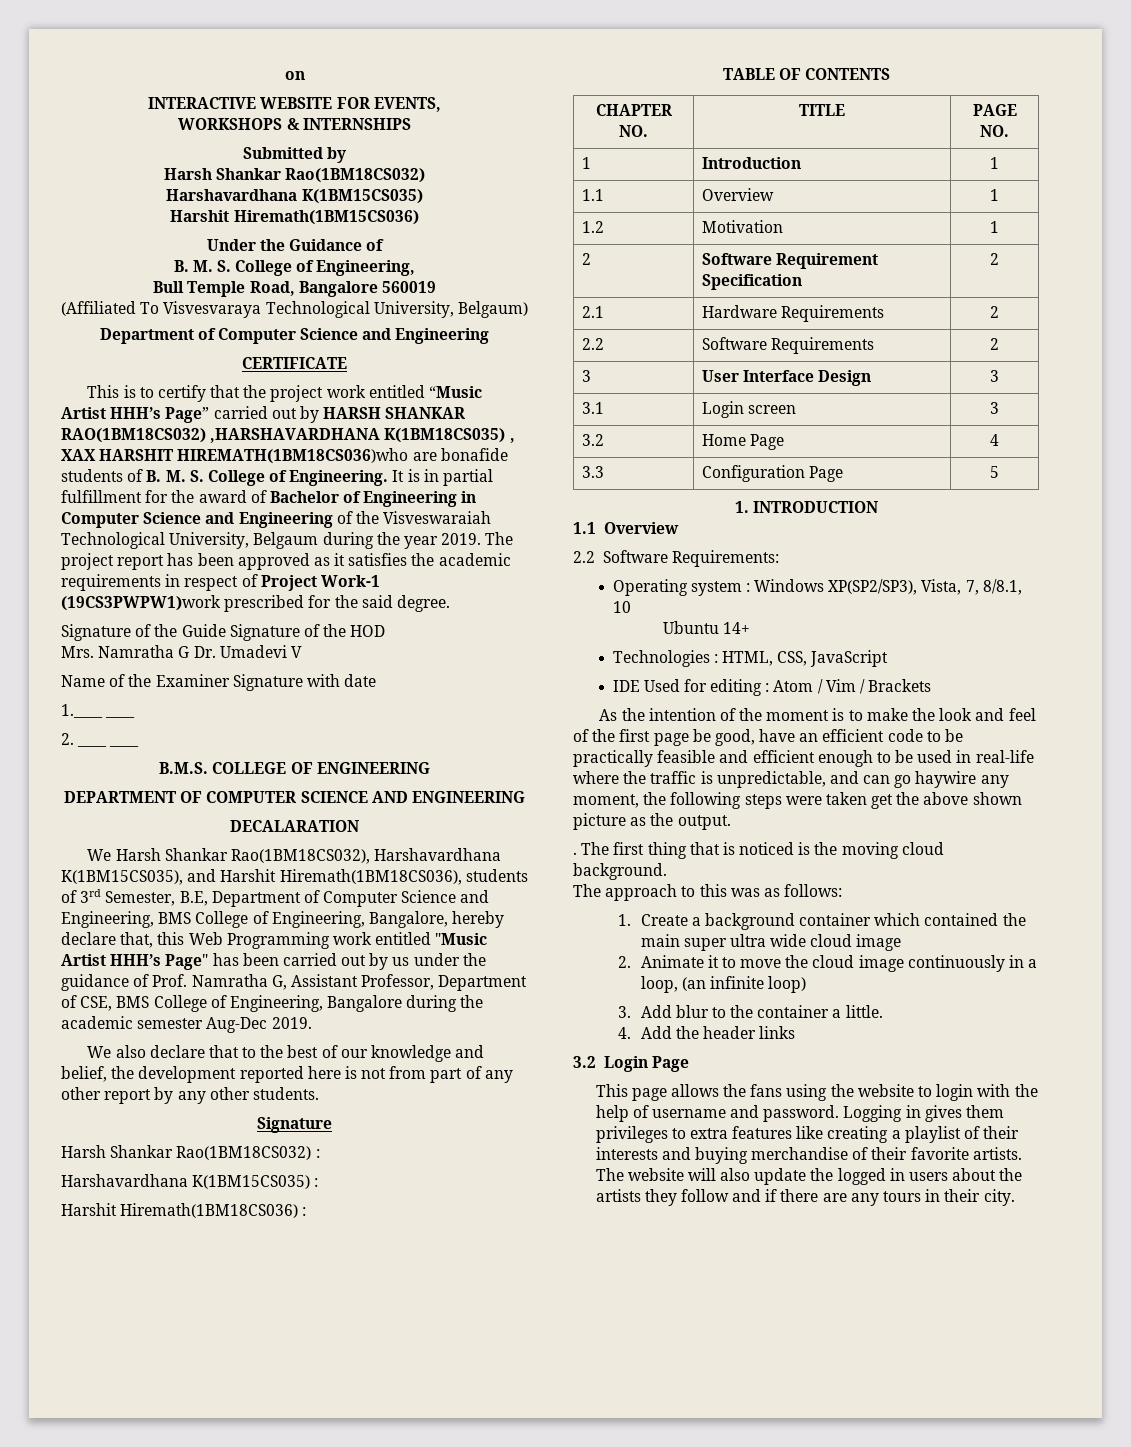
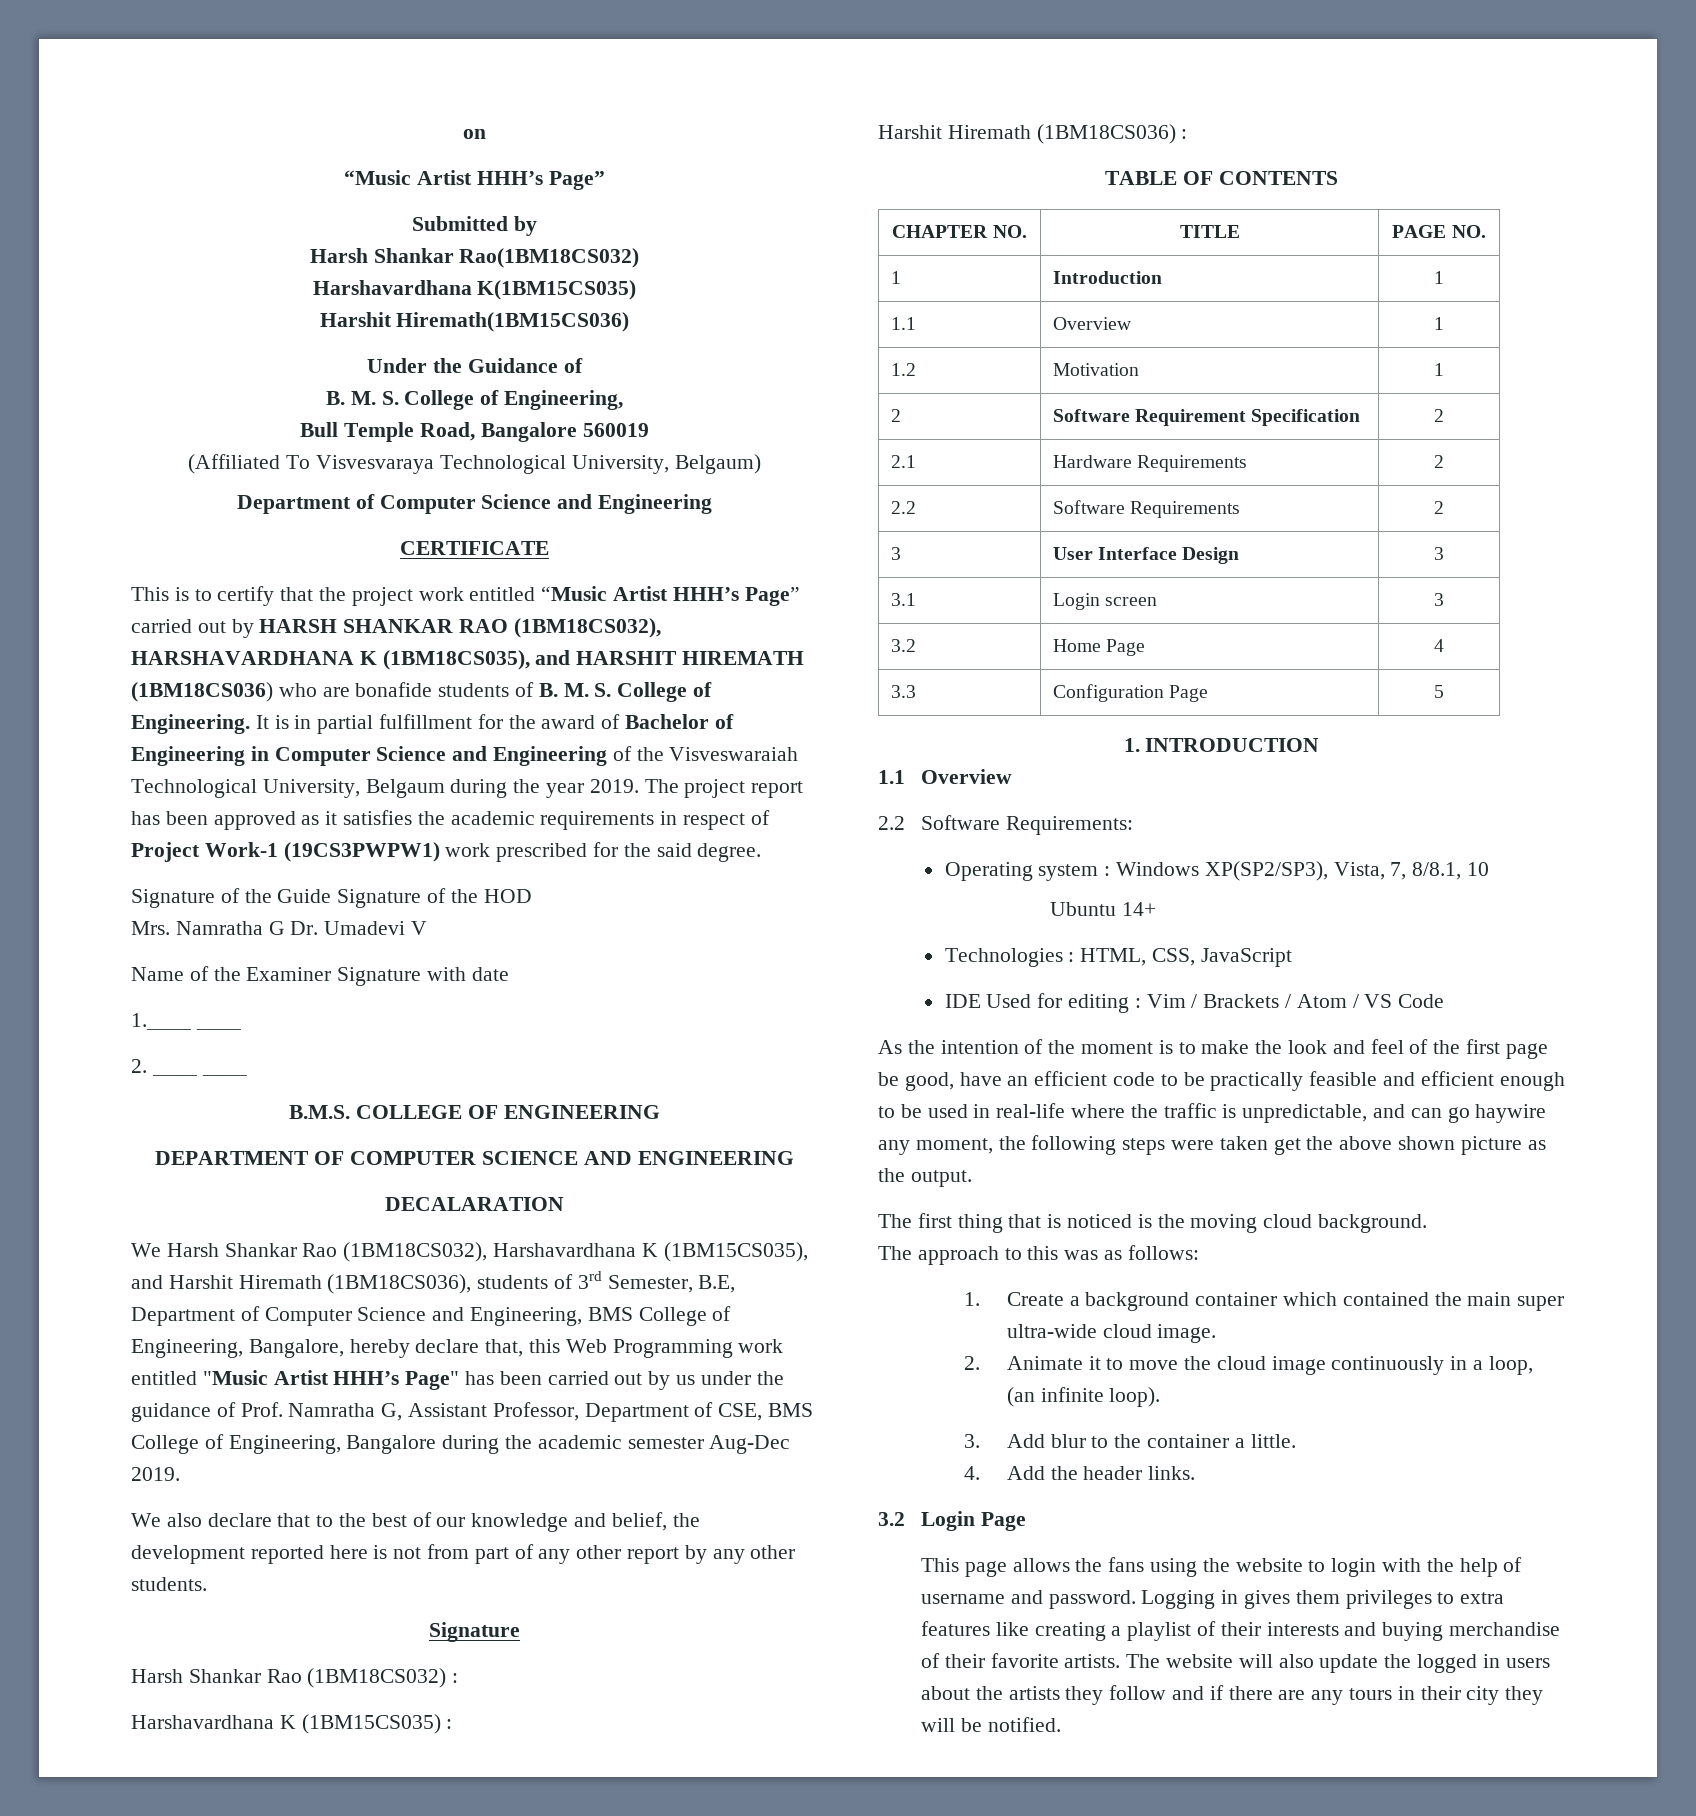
  on
- INTERACTIVE WEBSITE FOR EVENTS,
- WORKSHOPS & INTERNSHIPS
+ “Music Artist HHH’s Page”
- This is to certify that the project work entitled “Music Artist HHH’s Page” carried out by HARSH SHANKAR RAO(1BM18CS032) ,HARSHAVARDHANA K(1BM18CS035) , XAX HARSHIT HIREMATH(1BM18CS036)who are bonafide students of B. M. S. College of Engineering.
+ This is to certify that the project work entitled “Music Artist HHH’s Page” carried out by HARSH SHANKAR RAO (1BM18CS032), HARSHAVARDHANA K (1BM18CS035), and HARSHIT HIREMATH (1BM18CS036) who are bonafide students of B. M. S. College of Engineering.
- The project report has been approved as it satisfies the academic requirements in respect of Project Work-1 (19CS3PWPW1)work prescribed for the said degree.
+ The project report has been approved as it satisfies the academic requirements in respect of Project Work-1 (19CS3PWPW1) work prescribed for the said degree.
- We Harsh Shankar Rao(1BM18CS032), Harshavardhana K(1BM15CS035), and Harshit Hiremath(1BM18CS036), students of 3rd Semester, B.E, Department of Computer Science and Engineering, BMS College of Engineering, Bangalore, hereby declare that, this Web Programming work entitled "Music Artist HHH’s Page" has been carried out by us under the guidance of Prof. Namratha G, Assistant Professor, Department of CSE, BMS College of Engineering, Bangalore during the academic semester Aug-Dec 2019.
+ We Harsh Shankar Rao (1BM18CS032), Harshavardhana K (1BM15CS035), and Harshit Hiremath (1BM18CS036), students of 3rd Semester, B.E, Department of Computer Science and Engineering, BMS College of Engineering, Bangalore, hereby declare that, this Web Programming work entitled "Music Artist HHH’s Page" has been carried out by us under the guidance of Prof. Namratha G, Assistant Professor, Department of CSE, BMS College of Engineering, Bangalore during the academic semester Aug-Dec 2019.
- Harsh Shankar Rao(1BM18CS032) :
+ Harsh Shankar Rao (1BM18CS032) :
- Harshavardhana K(1BM15CS035) :
+ Harshavardhana K (1BM15CS035) :
- Harshit Hiremath(1BM18CS036) :
+ Harshit Hiremath (1BM18CS036) :
- IDE Used for editing : Atom / Vim / Brackets
+ IDE Used for editing : Vim / Brackets / Atom / VS Code
- .
- 1. Create a background container which contained the main super ultra wide cloud image
+ 1. Create a background container which contained the main super ultra-wide cloud image.
- 2. Animate it to move the cloud image continuously in a loop, (an infinite loop)
+ 2. Animate it to move the cloud image continuously in a loop, (an infinite loop).
- 4. Add the header links
+ 4. Add the header links.
- The website will also update the logged in users about the artists they follow and if there are any tours in their city.
+ The website will also update the logged in users about the artists they follow and if there are any tours in their city they will be notified.

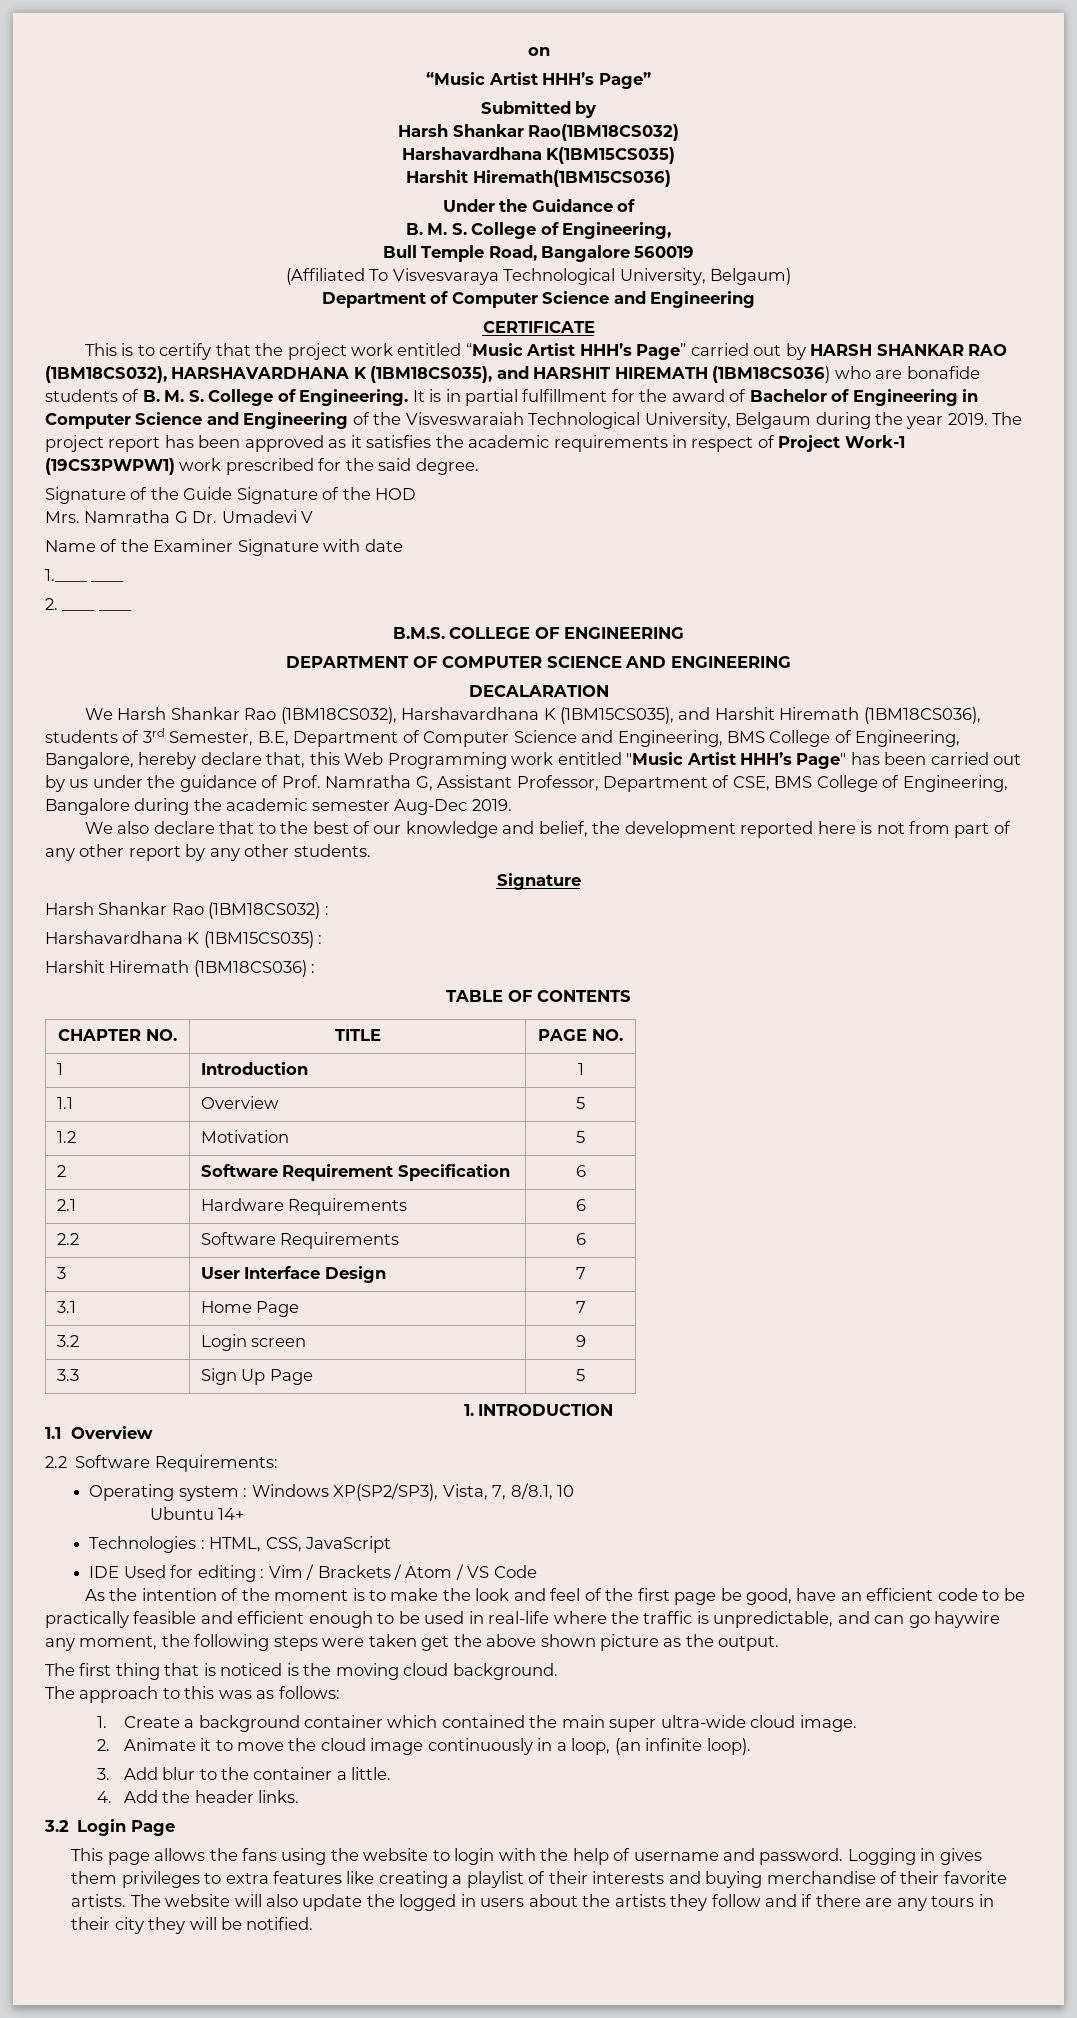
- 1.1 | Overview | 1
+ 1.1 | Overview | 5
- 1.2 | Motivation | 1
+ 1.2 | Motivation | 5
- 2 | Software Requirement Specification | 2
+ 2 | Software Requirement Specification | 6
- 2.1 | Hardware Requirements | 2
+ 2.1 | Hardware Requirements | 6
- 2.2 | Software Requirements | 2
+ 2.2 | Software Requirements | 6
- 3 | User Interface Design | 3
+ 3 | User Interface Design | 7
- 3.1 | Login screen | 3
- 3.2 | Home Page | 4
+ 3.1 | Home Page | 7
+ 3.2 | Login screen | 9
- 3.3 | Configuration Page | 5
+ 3.3 | Sign Up Page | 5

